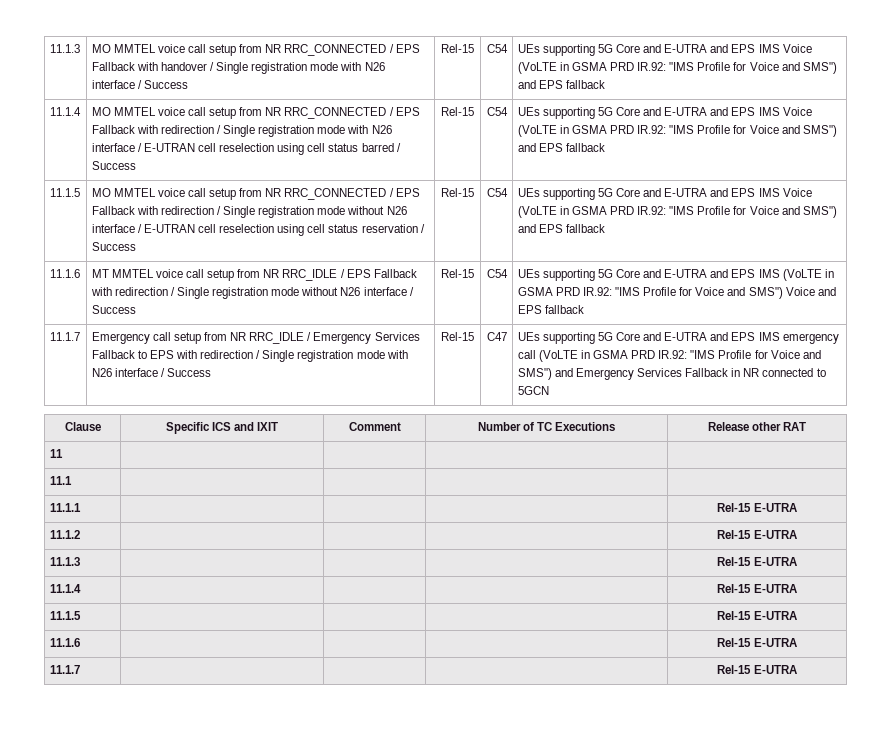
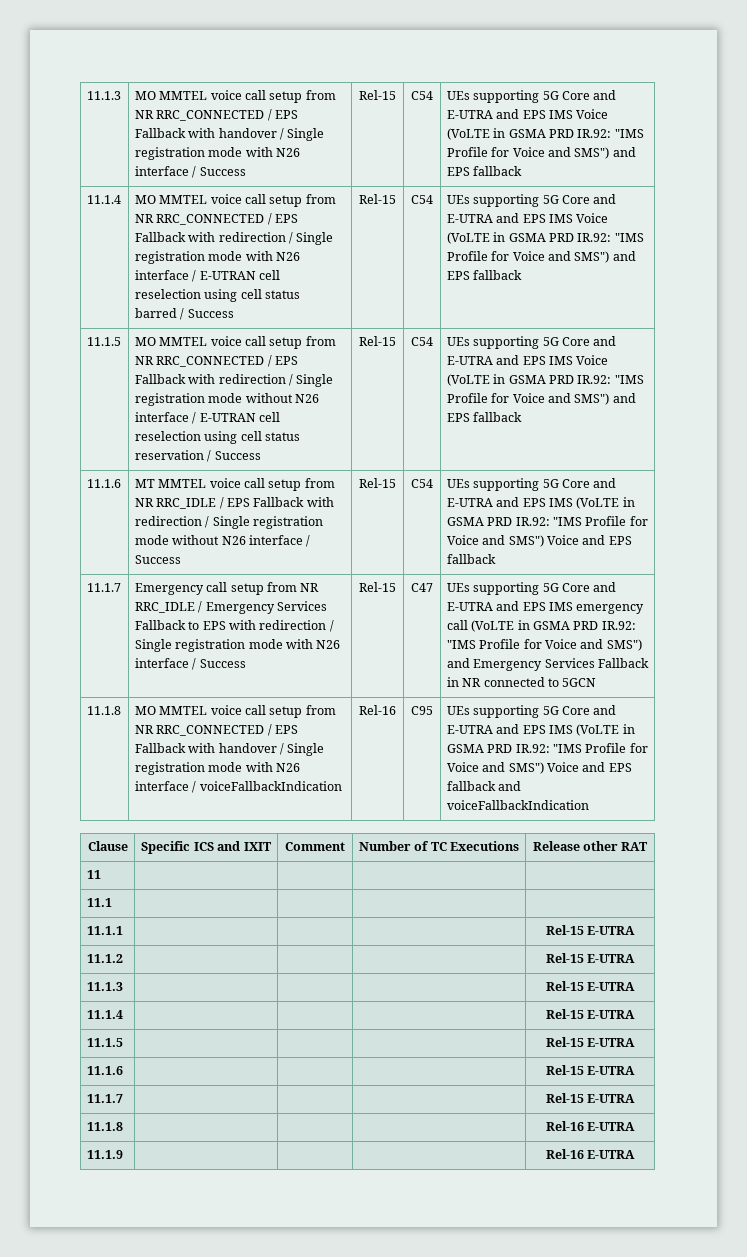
+ 11.1.8 | MO MMTEL voice call setup from NR RRC_CONNECTED / EPS Fallback with handover / Single registration mode with N26 interface / voiceFallbackIndication | Rel-16 | C95 | UEs supporting 5G Core and E-UTRA and EPS IMS (VoLTE in GSMA PRD IR.92: "IMS Profile for Voice and SMS") Voice and EPS fallback and voiceFallbackIndication
+ 11.1.8 | | | | Rel-16 E-UTRA
+ 11.1.9 | | | | Rel-16 E-UTRA

